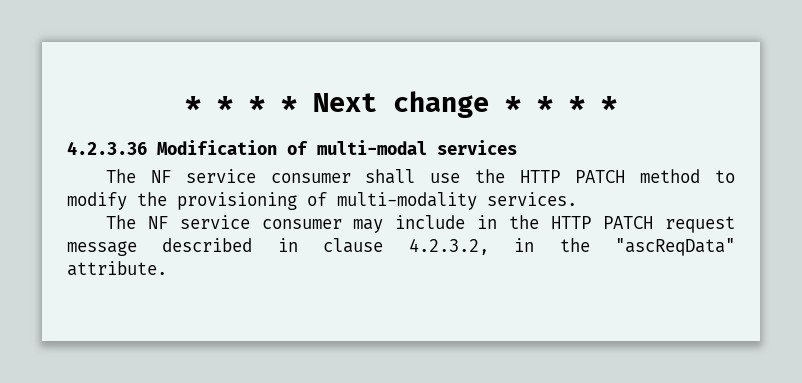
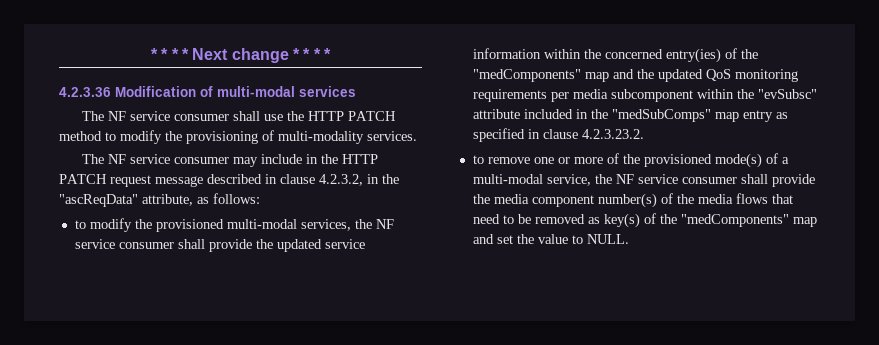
- The NF service consumer may include in the HTTP PATCH request message described in clause 4.2.3.2, in the "ascReqData" attribute.
+ The NF service consumer may include in the HTTP PATCH request message described in clause 4.2.3.2, in the "ascReqData" attribute, as follows:
+ to modify the provisioned multi-modal services, the NF service consumer shall provide the updated service information within the concerned entry(ies) of the "medComponents" map and the updated QoS monitoring requirements per media subcomponent within the "evSubsc" attribute included in the "medSubComps" map entry as specified in clause 4.2.3.23.2.
+ to remove one or more of the provisioned mode(s) of a multi-modal service, the NF service consumer shall provide the media component number(s) of the media flows that need to be removed as key(s) of the "medComponents" map and set the value to NULL.

